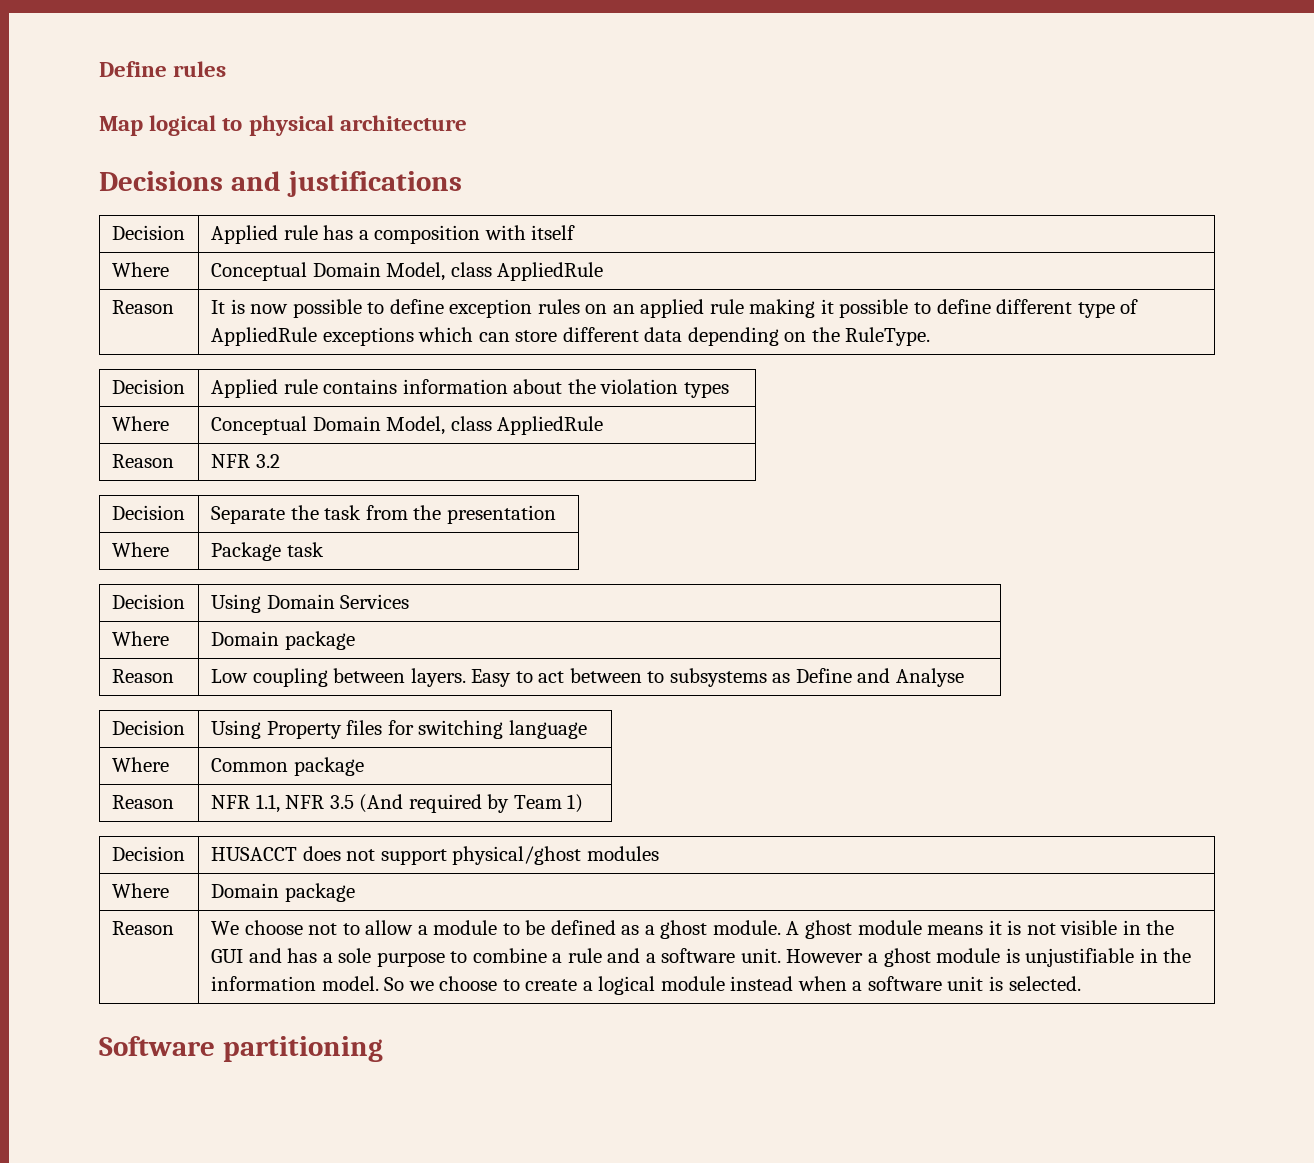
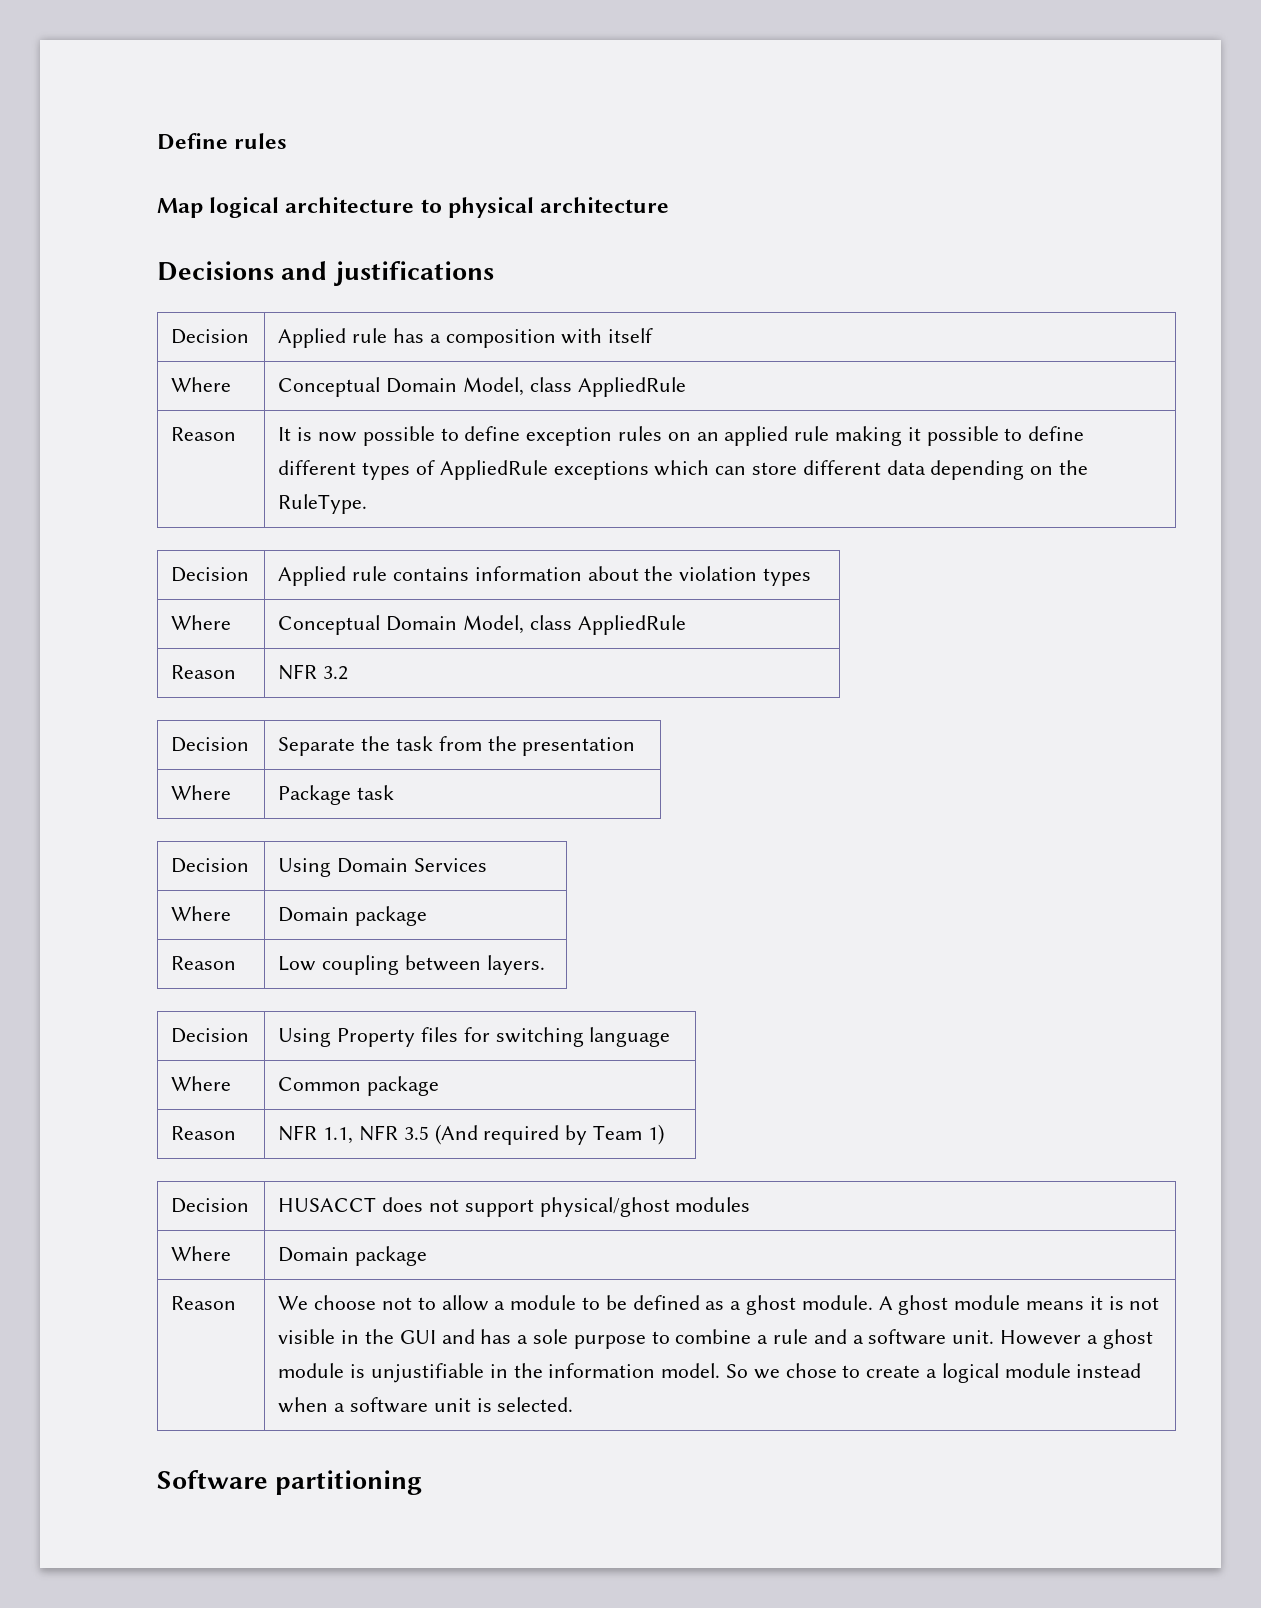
- Map logical to physical architecture
+ Map logical architecture to physical architecture
- Reason | It is now possible to define exception rules on an applied rule making it possible to define different type of AppliedRule exceptions which can store different data depending on the RuleType.
+ Reason | It is now possible to define exception rules on an applied rule making it possible to define different types of AppliedRule exceptions which can store different data depending on the RuleType.
- Reason | Low coupling between layers. Easy to act between to subsystems as Define and Analyse
+ Reason | Low coupling between layers.
- So we choose to create a logical module instead when a software unit is selected.
+ So we chose to create a logical module instead when a software unit is selected.

